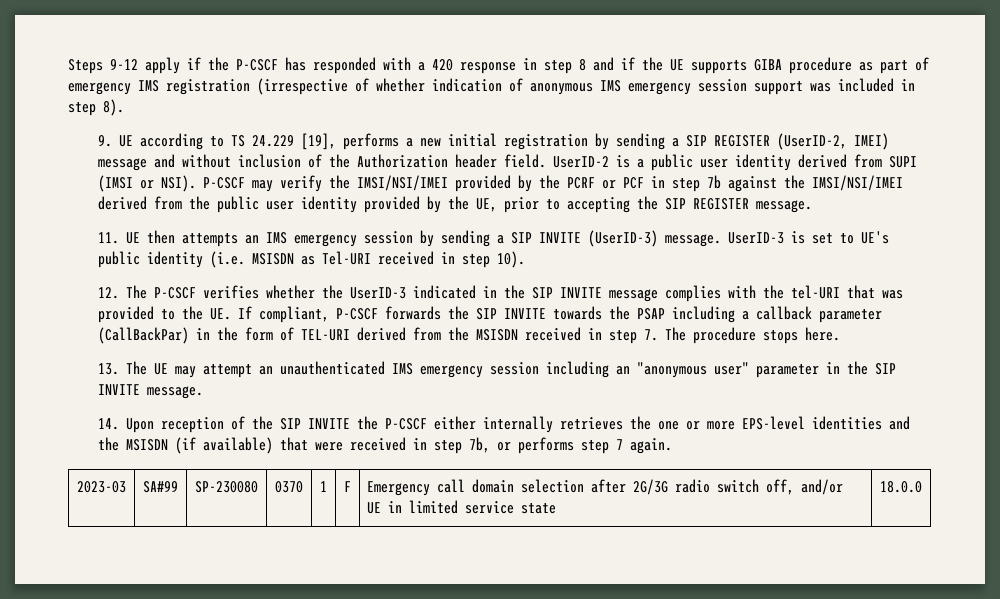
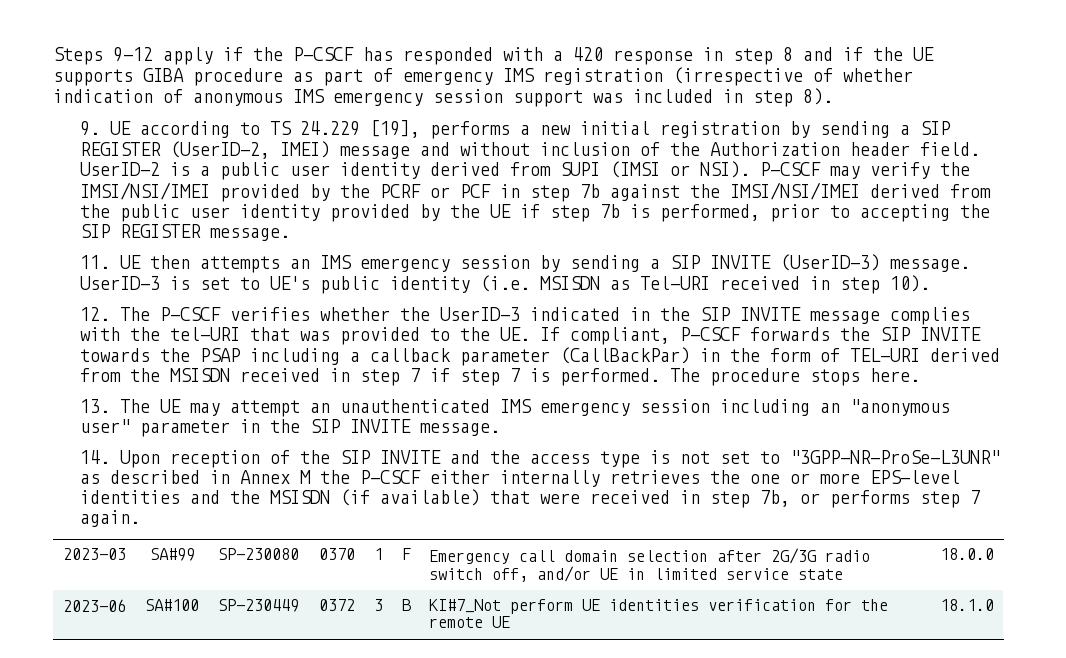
- P-CSCF may verify the IMSI/NSI/IMEI provided by the PCRF or PCF in step 7b against the IMSI/NSI/IMEI derived from the public user identity provided by the UE, prior to accepting the SIP REGISTER message.
+ P-CSCF may verify the IMSI/NSI/IMEI provided by the PCRF or PCF in step 7b against the IMSI/NSI/IMEI derived from the public user identity provided by the UE if step 7b is performed, prior to accepting the SIP REGISTER message.
- 12. The P-CSCF verifies whether the UserID-3 indicated in the SIP INVITE message complies with the tel-URI that was provided to the UE. If compliant, P-CSCF forwards the SIP INVITE towards the PSAP including a callback parameter (CallBackPar) in the form of TEL-URI derived from the MSISDN received in step 7. The procedure stops here.
+ 12. The P-CSCF verifies whether the UserID-3 indicated in the SIP INVITE message complies with the tel-URI that was provided to the UE. If compliant, P-CSCF forwards the SIP INVITE towards the PSAP including a callback parameter (CallBackPar) in the form of TEL-URI derived from the MSISDN received in step 7 if step 7 is performed. The procedure stops here.
- 14. Upon reception of the SIP INVITE the P-CSCF either internally retrieves the one or more EPS-level identities and the MSISDN (if available) that were received in step 7b, or performs step 7 again.
+ 14. Upon reception of the SIP INVITE and the access type is not set to "3GPP-NR-ProSe-L3UNR" as described in Annex M the P-CSCF either internally retrieves the one or more EPS-level identities and the MSISDN (if available) that were received in step 7b, or performs step 7 again.
+ 2023-06 | SA#100 | SP-230449 | 0372 | 3 | B | KI#7_Not perform UE identities verification for the remote UE | 18.1.0

